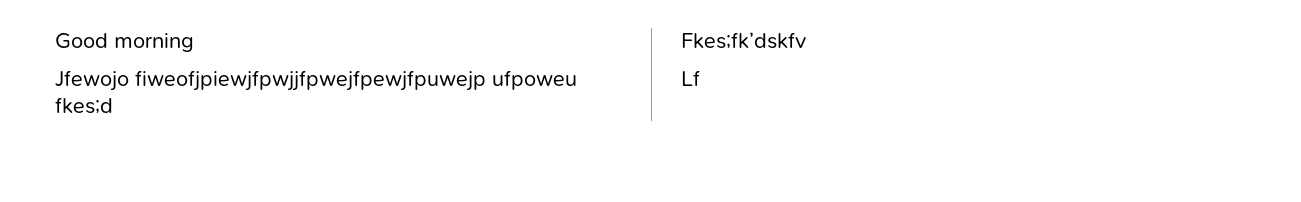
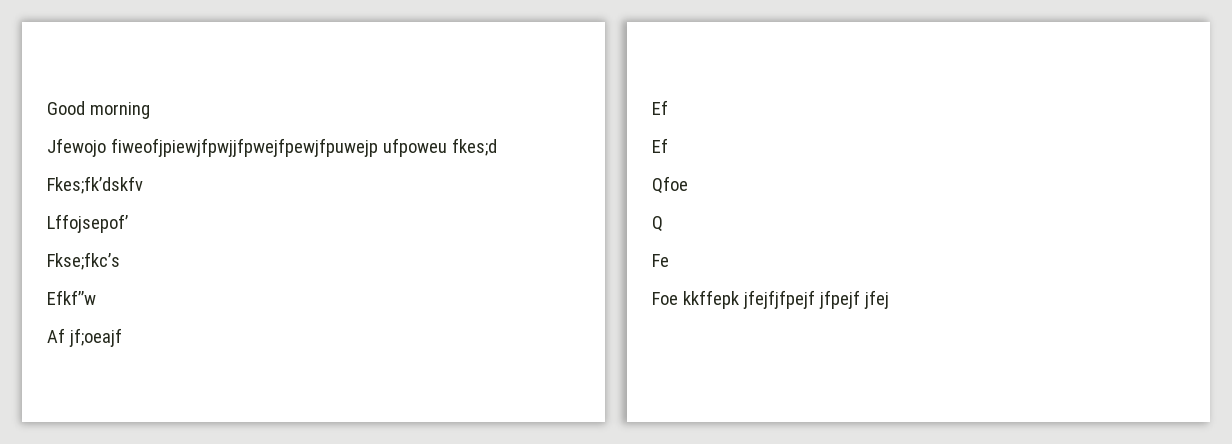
- Lf
+ Lffojsepof’
+ Fkse;fkc’s
+ Efkf’’w
+ Af jf;oeajf
+ Ef
+ Ef
+ Qfoe
+ Q
+ Fe
+ Foe kkffepk jfejfjfpejf jfpejf jfej

